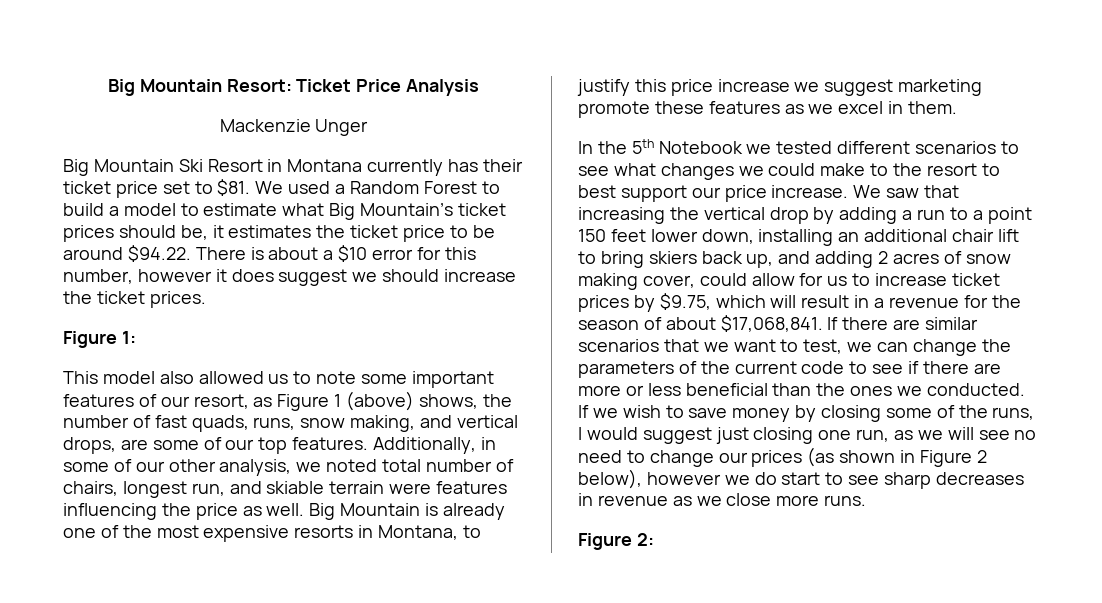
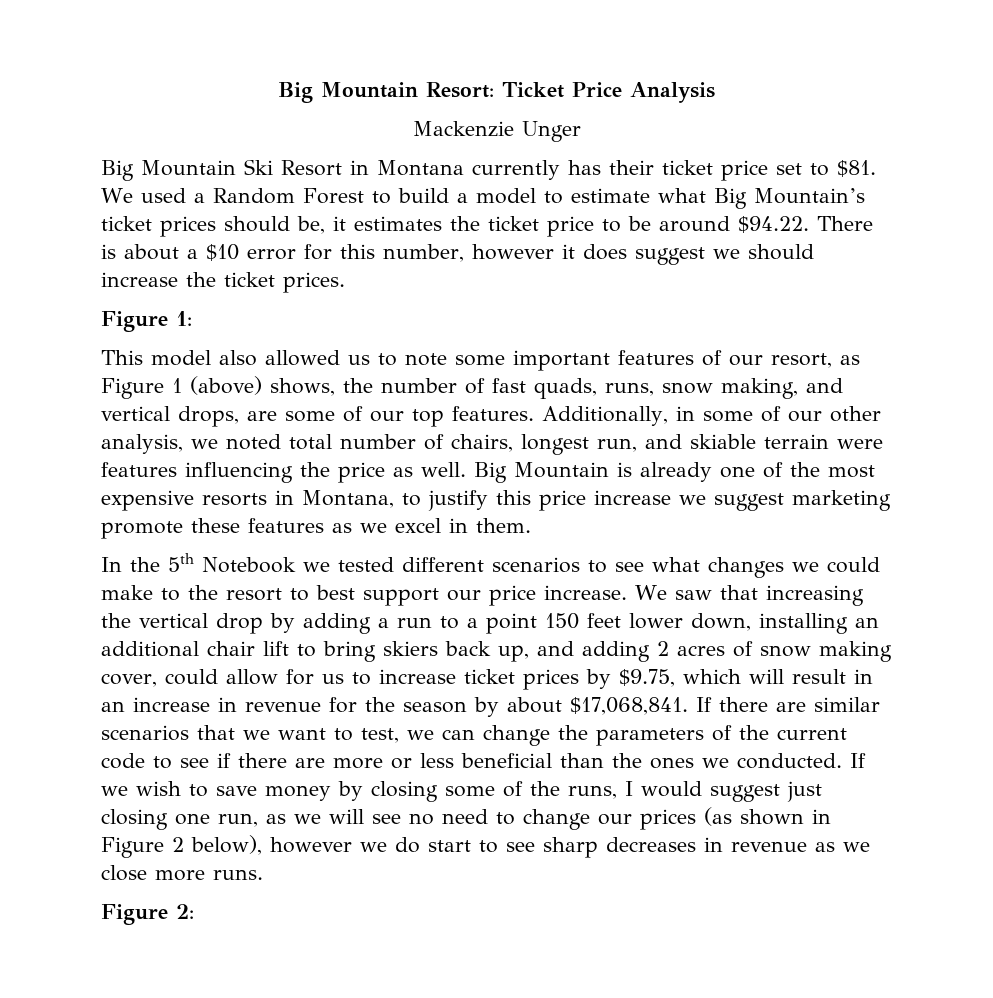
- We saw that increasing the vertical drop by adding a run to a point 150 feet lower down, installing an additional chair lift to bring skiers back up, and adding 2 acres of snow making cover, could allow for us to increase ticket prices by $9.75, which will result in a revenue for the season of about $17,068,841.
+ We saw that increasing the vertical drop by adding a run to a point 150 feet lower down, installing an additional chair lift to bring skiers back up, and adding 2 acres of snow making cover, could allow for us to increase ticket prices by $9.75, which will result in an increase in revenue for the season by about $17,068,841.

